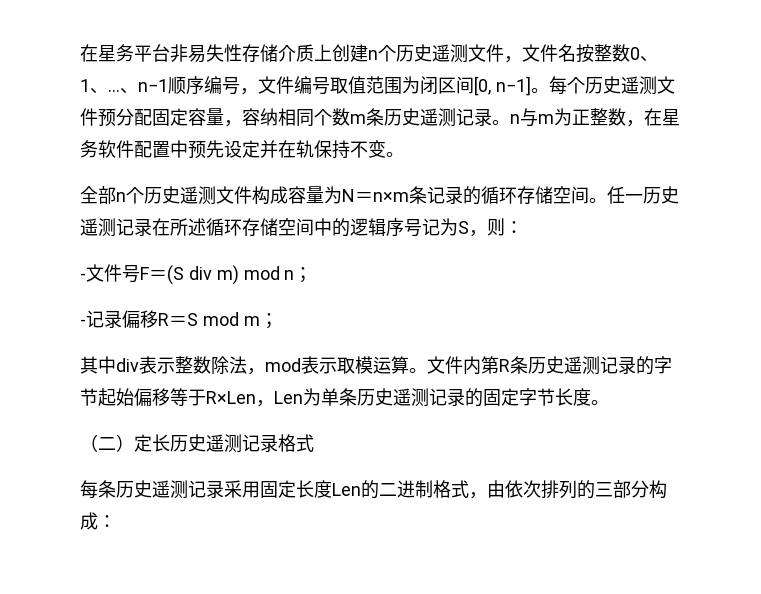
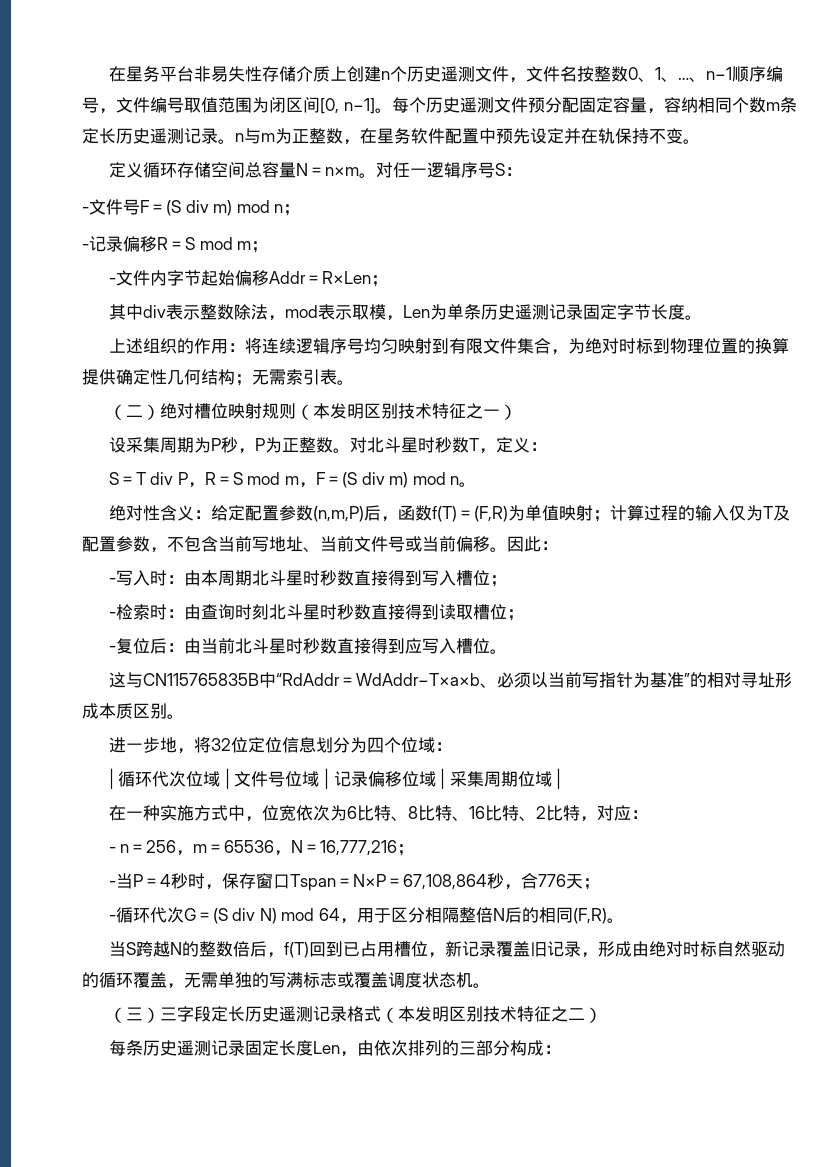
- 每个历史遥测文件预分配固定容量，容纳相同个数m条历史遥测记录。n与m为正整数，在星务软件配置中预先设定并在轨保持不变。
+ 每个历史遥测文件预分配固定容量，容纳相同个数m条定长历史遥测记录。n与m为正整数，在星务软件配置中预先设定并在轨保持不变。
- 全部n个历史遥测文件构成容量为N＝n×m条记录的循环存储空间。任一历史遥测记录在所述循环存储空间中的逻辑序号记为S，则：
+ 定义循环存储空间总容量N＝n×m。对任一逻辑序号S：
+ -文件内字节起始偏移Addr＝R×Len；
- 其中div表示整数除法，mod表示取模运算。文件内第R条历史遥测记录的字节起始偏移等于R×Len，Len为单条历史遥测记录的固定字节长度。
+ 其中div表示整数除法，mod表示取模，Len为单条历史遥测记录固定字节长度。
- （二）定长历史遥测记录格式
+ 上述组织的作用：将连续逻辑序号均匀映射到有限文件集合，为绝对时标到物理位置的换算提供确定性几何结构；无需索引表。
+ （二）绝对槽位映射规则（本发明区别技术特征之一）
+ 设采集周期为P秒，P为正整数。对北斗星时秒数T，定义：
+ S＝T div P，R＝S mod m，F＝(S div m) mod n。
+ 绝对性含义：给定配置参数(n,m,P)后，函数f(T)＝(F,R)为单值映射；计算过程的输入仅为T及配置参数，不包含当前写地址、当前文件号或当前偏移。因此：
+ -写入时：由本周期北斗星时秒数直接得到写入槽位；
+ -检索时：由查询时刻北斗星时秒数直接得到读取槽位；
+ -复位后：由当前北斗星时秒数直接得到应写入槽位。
+ 这与CN115765835B中“RdAddr＝WdAddr−T×a×b、必须以当前写指针为基准”的相对寻址形成本质区别。
+ 进一步地，将32位定位信息划分为四个位域：
+ | 循环代次位域 | 文件号位域 | 记录偏移位域 | 采集周期位域 |
+ 在一种实施方式中，位宽依次为6比特、8比特、16比特、2比特，对应：
+ - n＝256，m＝65536，N＝16,777,216；
+ -当P＝4秒时，保存窗口Tspan＝N×P＝67,108,864秒，合776天；
+ -循环代次G＝(S div N) mod 64，用于区分相隔整倍N后的相同(F,R)。
+ 当S跨越N的整数倍后，f(T)回到已占用槽位，新记录覆盖旧记录，形成由绝对时标自然驱动的循环覆盖，无需单独的写满标志或覆盖调度状态机。
+ （三）三字段定长历史遥测记录格式（本发明区别技术特征之二）
- 每条历史遥测记录采用固定长度Len的二进制格式，由依次排列的三部分构成：
+ 每条历史遥测记录固定长度Len，由依次排列的三部分构成：

